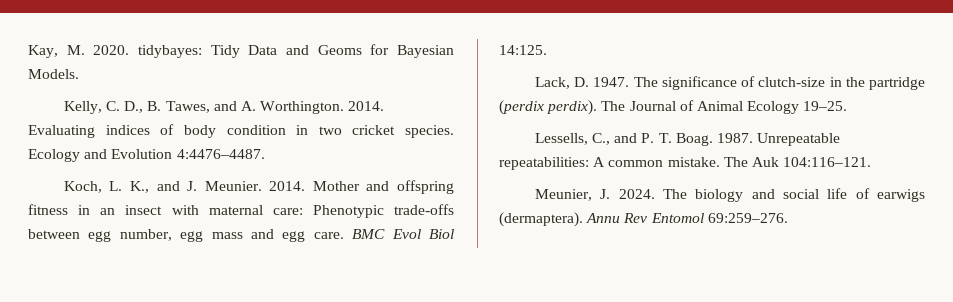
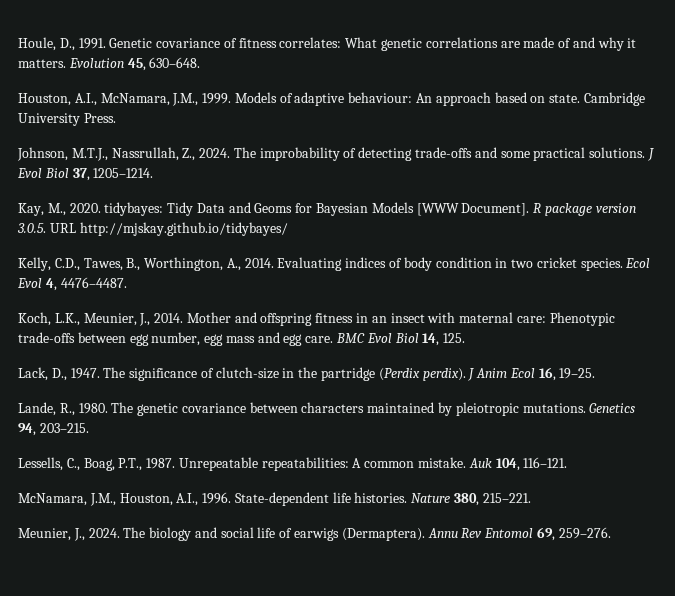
- Kay, M. 2020. tidybayes: Tidy Data and Geoms for Bayesian Models.
- Kelly, C. D., B. Tawes, and A. Worthington. 2014.
+ Houle, D., 1991. Genetic covariance of fitness correlates: What genetic correlations are made of and why it matters. Evolution 45, 630–648.
+ Houston, A.I., McNamara, J.M., 1999. Models of adaptive behaviour: An approach based on state. Cambridge University Press.
+ Johnson, M.T.J., Nassrullah, Z., 2024. The improbability of detecting trade-offs and some practical solutions. J Evol Biol 37, 1205–1214.
+ Kay, M., 2020. tidybayes: Tidy Data and Geoms for Bayesian Models [WWW Document]. R package version 3.0.5. URL http://mjskay.github.io/tidybayes/
+ Kelly, C.D., Tawes, B., Worthington, A., 2014.
- Ecology and Evolution 4:4476–4487.
- Koch, L. K., and J. Meunier. 2014.
+ Ecol Evol 4, 4476–4487.
+ Koch, L.K., Meunier, J., 2014.
- BMC Evol Biol 14:125.
+ BMC Evol Biol 14, 125.
- Lack, D. 1947.
+ Lack, D., 1947.
- The significance of clutch-size in the partridge (perdix perdix). The Journal of Animal Ecology 19–25.
- Lessells, C., and P. T. Boag. 1987.
+ The significance of clutch-size in the partridge (Perdix perdix). J Anim Ecol 16, 19–25.
+ Lande, R., 1980. The genetic covariance between characters maintained by pleiotropic mutations. Genetics 94, 203–215.
+ Lessells, C., Boag, P.T., 1987.
- The Auk 104:116–121.
- Meunier, J. 2024.
+ Auk 104, 116–121.
+ McNamara, J.M., Houston, A.I., 1996. State-dependent life histories. Nature 380, 215–221.
+ Meunier, J., 2024.
- The biology and social life of earwigs (dermaptera).
+ The biology and social life of earwigs (Dermaptera).
- Annu Rev Entomol 69:259–276.
+ Annu Rev Entomol 69, 259–276.

